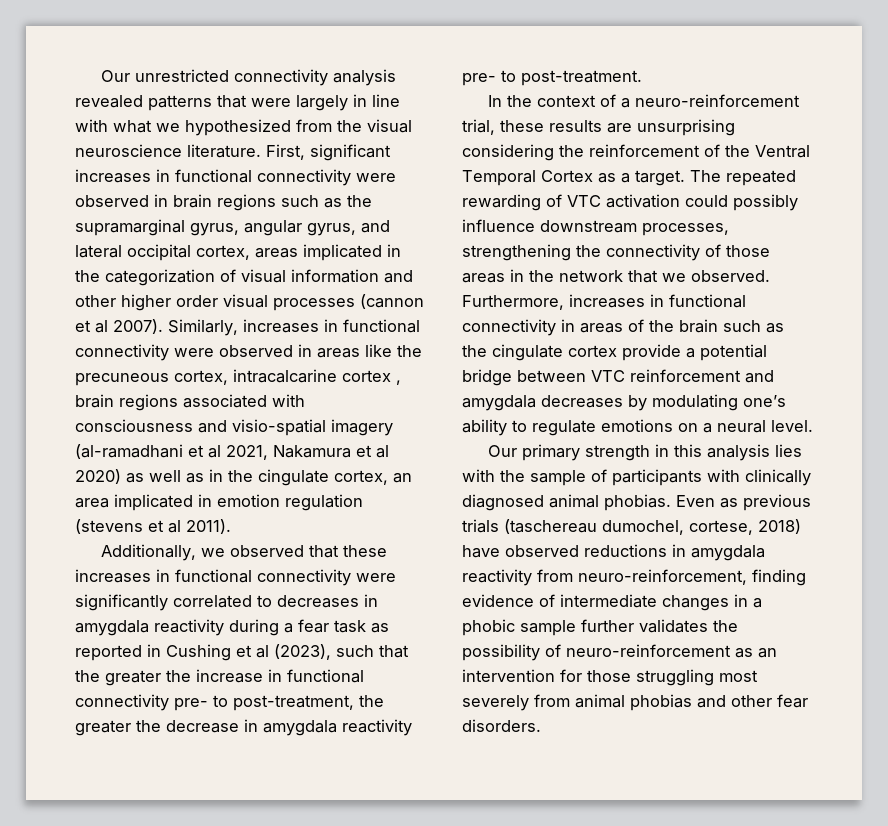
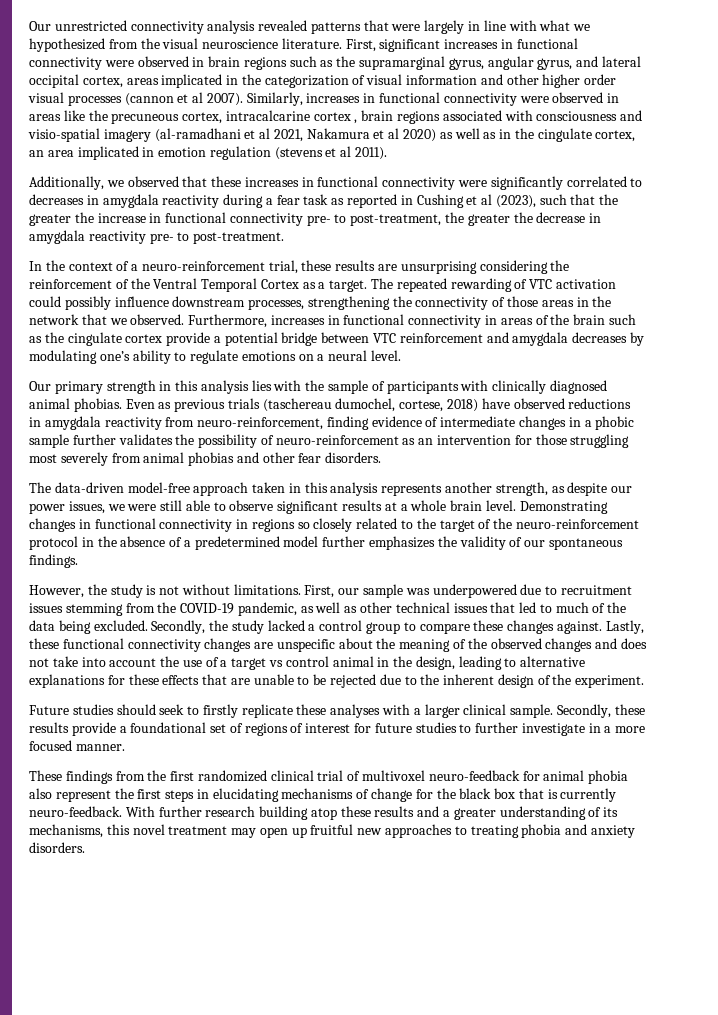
+ The data-driven model-free approach taken in this analysis represents another strength, as despite our power issues, we were still able to observe significant results at a whole brain level. Demonstrating changes in functional connectivity in regions so closely related to the target of the neuro-reinforcement protocol in the absence of a predetermined model further emphasizes the validity of our spontaneous findings.
+ However, the study is not without limitations. First, our sample was underpowered due to recruitment issues stemming from the COVID-19 pandemic, as well as other technical issues that led to much of the data being excluded. Secondly, the study lacked a control group to compare these changes against. Lastly, these functional connectivity changes are unspecific about the meaning of the observed changes and does not take into account the use of a target vs control animal in the design, leading to alternative explanations for these effects that are unable to be rejected due to the inherent design of the experiment.
+ Future studies should seek to firstly replicate these analyses with a larger clinical sample. Secondly, these results provide a foundational set of regions of interest for future studies to further investigate in a more focused manner.
+ These findings from the first randomized clinical trial of multivoxel neuro-feedback for animal phobia also represent the first steps in elucidating mechanisms of change for the black box that is currently neuro-feedback. With further research building atop these results and a greater understanding of its mechanisms, this novel treatment may open up fruitful new approaches to treating phobia and anxiety disorders.

